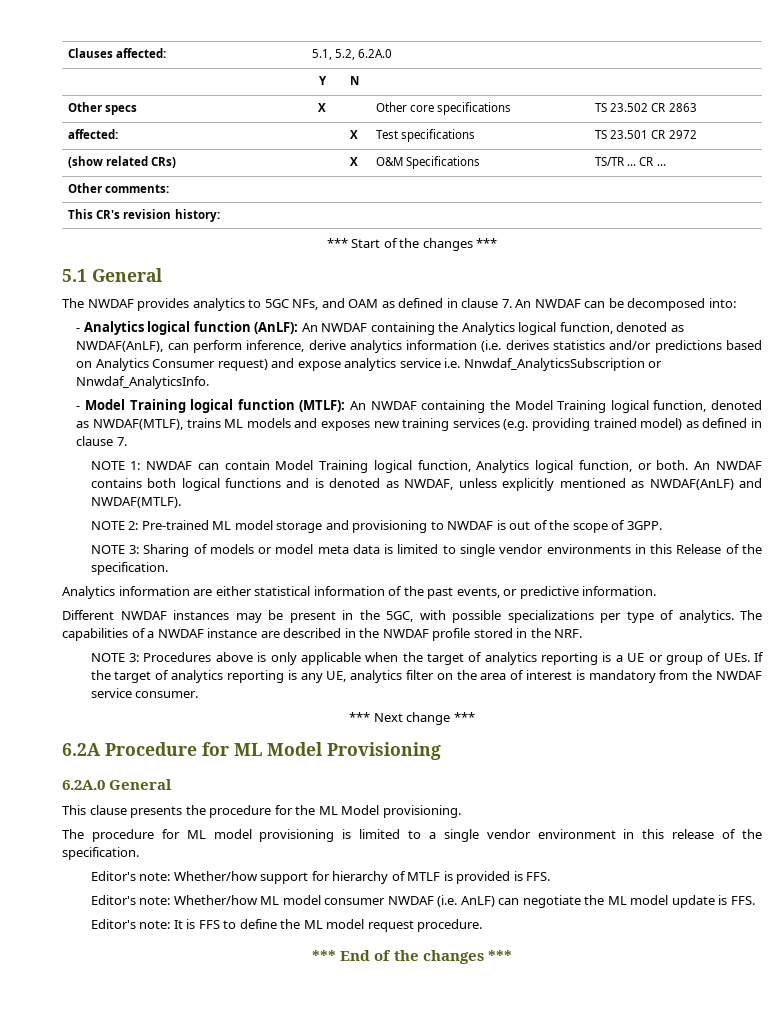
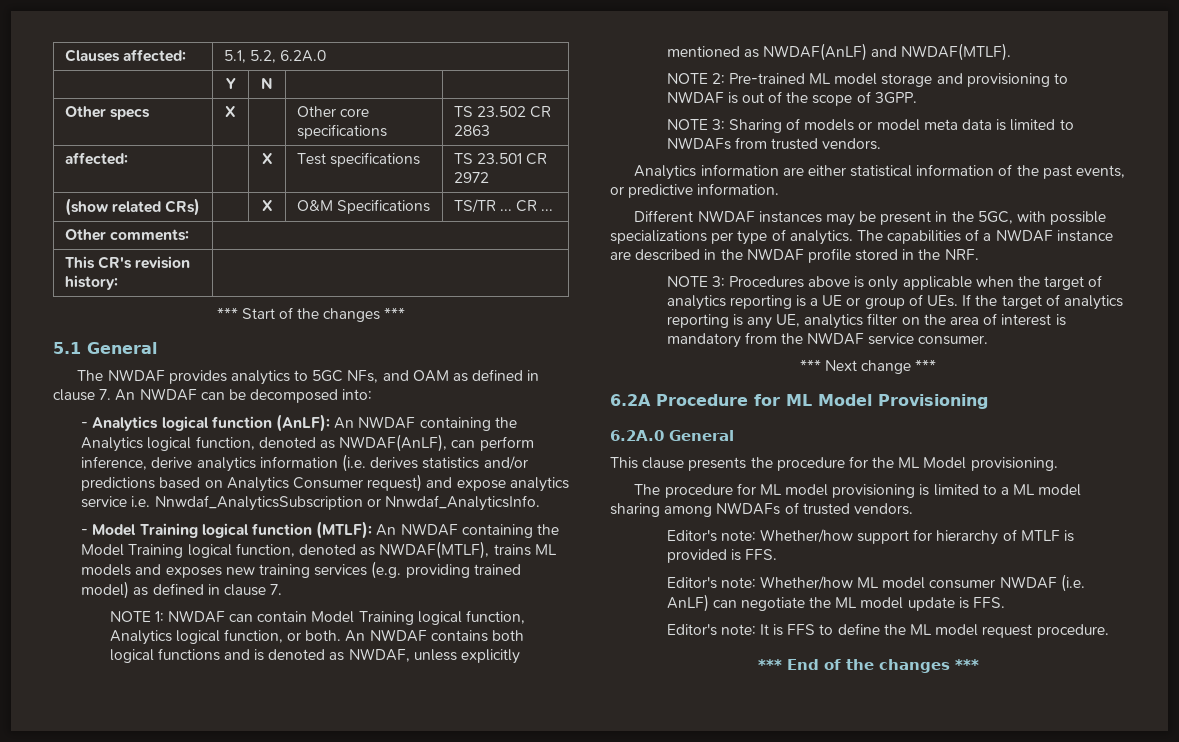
- NOTE 3: Sharing of models or model meta data is limited to single vendor environments in this Release of the specification.
+ NOTE 3: Sharing of models or model meta data is limited to NWDAFs from trusted vendors.
- The procedure for ML model provisioning is limited to a single vendor environment in this release of the specification.
+ The procedure for ML model provisioning is limited to a ML model sharing among NWDAFs of trusted vendors.

